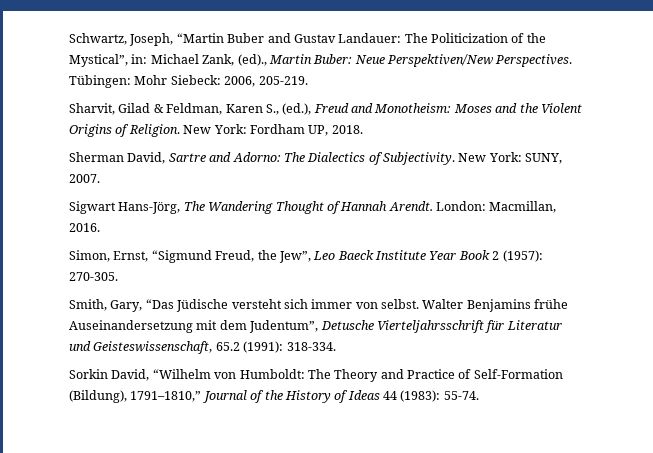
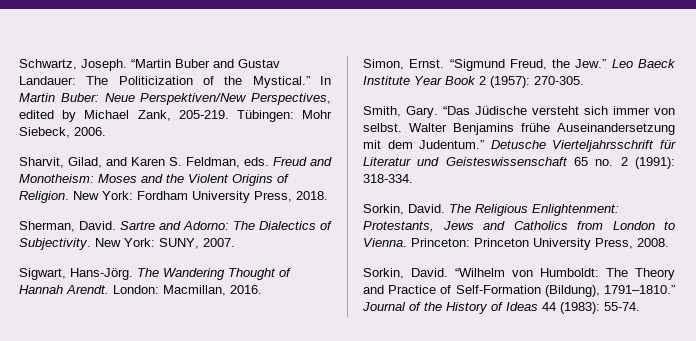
- Schwartz, Joseph, “Martin Buber and Gustav Landauer: The Politicization of the Mystical”, in: Michael Zank, (ed)., Martin Buber: Neue Perspektiven/New Perspectives. Tübingen: Mohr Siebeck: 2006, 205-219.
- Sharvit, Gilad & Feldman, Karen S., (ed.), Freud and Monotheism: Moses and the Violent Origins of Religion.
+ Schwartz, Joseph. “Martin Buber and Gustav Landauer: The Politicization of the Mystical.” In Martin Buber: Neue Perspektiven/New Perspectives, edited by Michael Zank, 205-219. Tübingen: Mohr Siebeck, 2006.
+ Sharvit, Gilad, and Karen S. Feldman, eds. Freud and Monotheism: Moses and the Violent Origins of Religion.
- New York: Fordham UP, 2018.
+ New York: Fordham University Press, 2018.
- Sherman David, Sartre and Adorno: The Dialectics of Subjectivity.
+ Sherman, David. Sartre and Adorno: The Dialectics of Subjectivity.
- Sigwart Hans-Jörg, The Wandering Thought of Hannah Arendt.
+ Sigwart, Hans-Jörg. The Wandering Thought of Hannah Arendt.
- Simon, Ernst, “Sigmund Freud, the Jew”, Leo Baeck Institute Year Book 2 (1957): 270-305.
+ Simon, Ernst. “Sigmund Freud, the Jew.” Leo Baeck Institute Year Book 2 (1957): 270-305.
- Smith, Gary, “Das Jüdische versteht sich immer von selbst.
+ Smith, Gary. “Das Jüdische versteht sich immer von selbst.
- Walter Benjamins frühe Auseinandersetzung mit dem Judentum”, Detusche Vierteljahrsschrift für Literatur und Geisteswissenschaft, 65.2 (1991): 318-334.
- Sorkin David, “Wilhelm von Humboldt: The Theory and Practice of Self-Formation (Bildung), 1791–1810,” Journal of the History of Ideas 44 (1983): 55-74.
+ Walter Benjamins frühe Auseinandersetzung mit dem Judentum.” Detusche Vierteljahrsschrift für Literatur und Geisteswissenschaft 65 no. 2 (1991): 318-334.
+ Sorkin, David. The Religious Enlightenment: Protestants, Jews and Catholics from London to Vienna. Princeton: Princeton University Press, 2008.
+ Sorkin, David. “Wilhelm von Humboldt: The Theory and Practice of Self-Formation (Bildung), 1791–1810.” Journal of the History of Ideas 44 (1983): 55-74.

